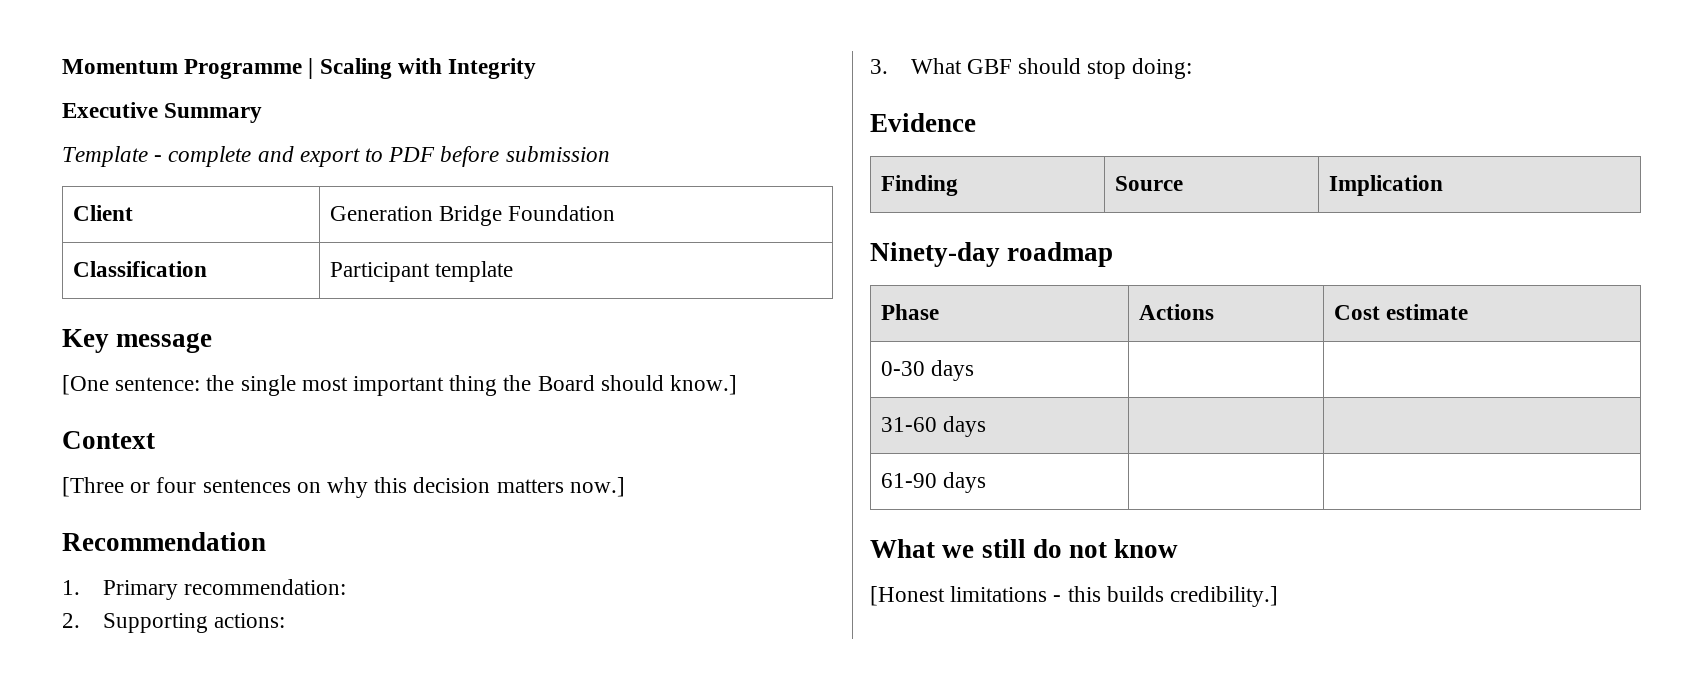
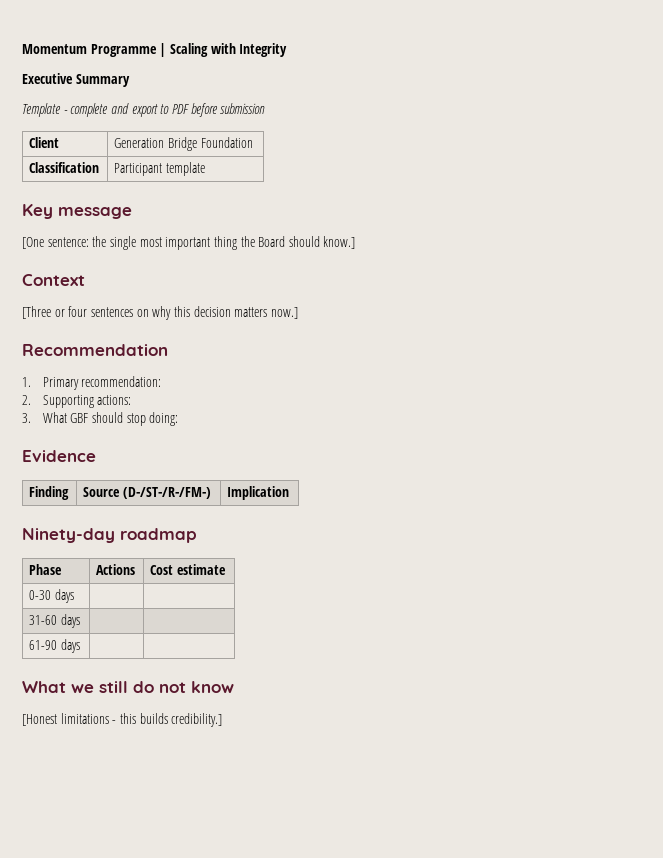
- Finding | Source | Implication
+ Finding | Source (D-/ST-/R-/FM-) | Implication

